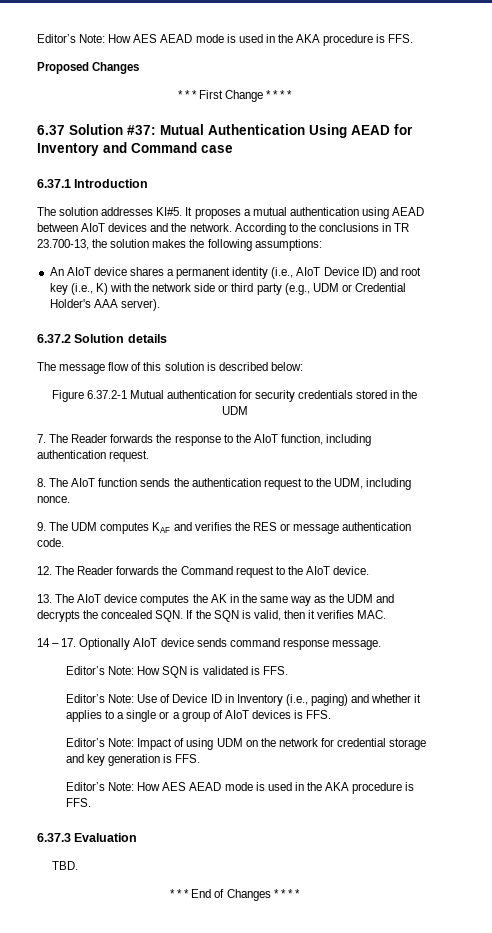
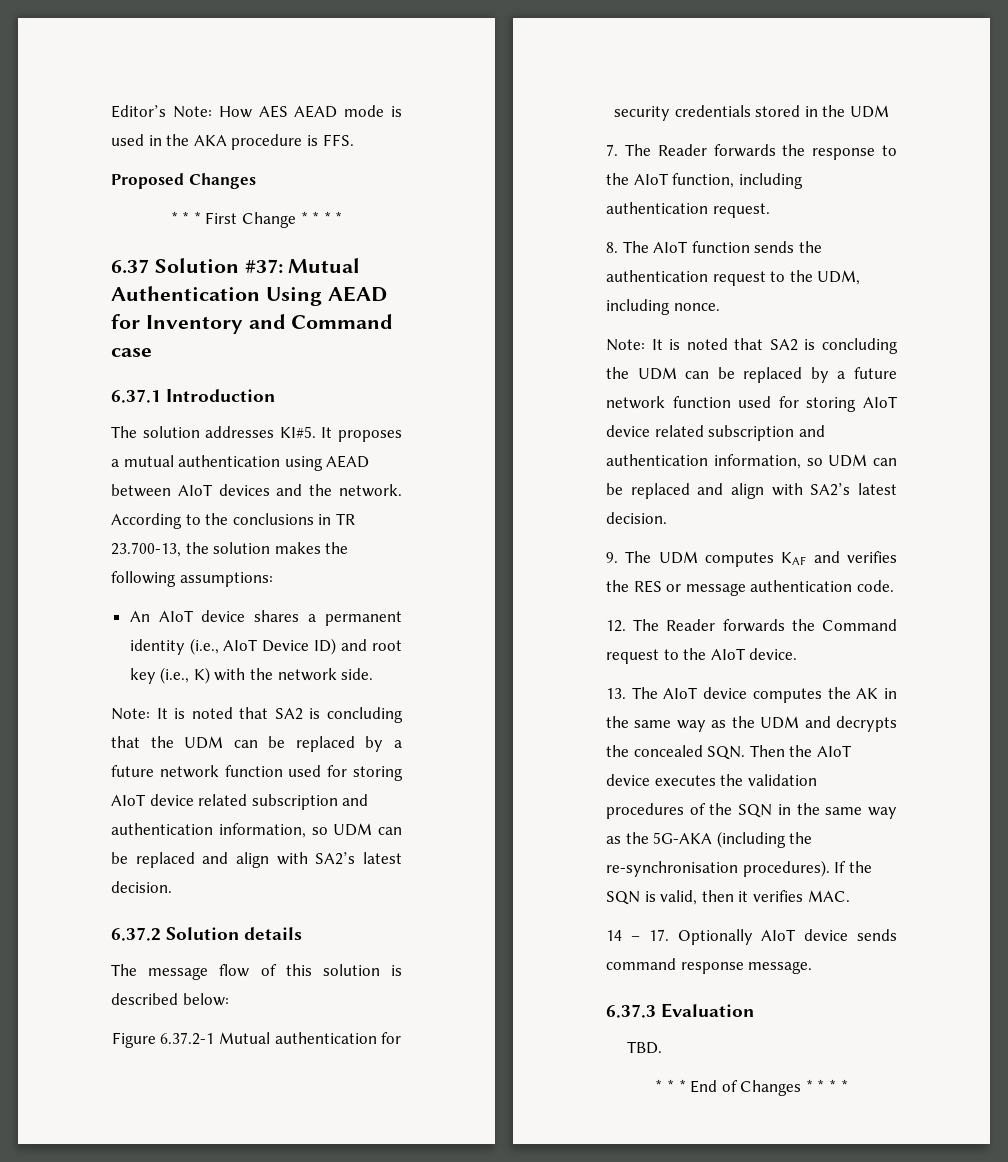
- An AIoT device shares a permanent identity (i.e., AIoT Device ID) and root key (i.e., K) with the network side or third party (e.g., UDM or Credential Holder's AAA server).
+ An AIoT device shares a permanent identity (i.e., AIoT Device ID) and root key (i.e., K) with the network side.
+ Note: It is noted that SA2 is concluding that the UDM can be replaced by a future network function used for storing AIoT device related subscription and authentication information, so UDM can be replaced and align with SA2’s latest decision.
+ Note: It is noted that SA2 is concluding the UDM can be replaced by a future network function used for storing AIoT device related subscription and authentication information, so UDM can be replaced and align with SA2’s latest decision.
- 13. The AIoT device computes the AK in the same way as the UDM and decrypts the concealed SQN. If the SQN is valid, then it verifies MAC.
+ 13. The AIoT device computes the AK in the same way as the UDM and decrypts the concealed SQN. Then the AIoT device executes the validation procedures of the SQN in the same way as the 5G-AKA (including the re-synchronisation procedures). If the SQN is valid, then it verifies MAC.
- Editor’s Note: How SQN is validated is FFS.
- Editor’s Note: Use of Device ID in Inventory (i.e., paging) and whether it applies to a single or a group of AIoT devices is FFS.
- Editor’s Note: Impact of using UDM on the network for credential storage and key generation is FFS.
- Editor’s Note: How AES AEAD mode is used in the AKA procedure is FFS.

